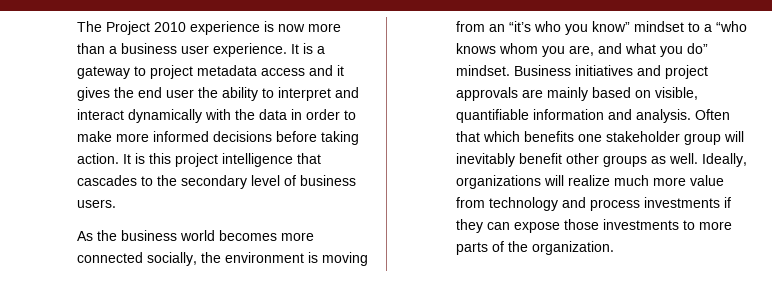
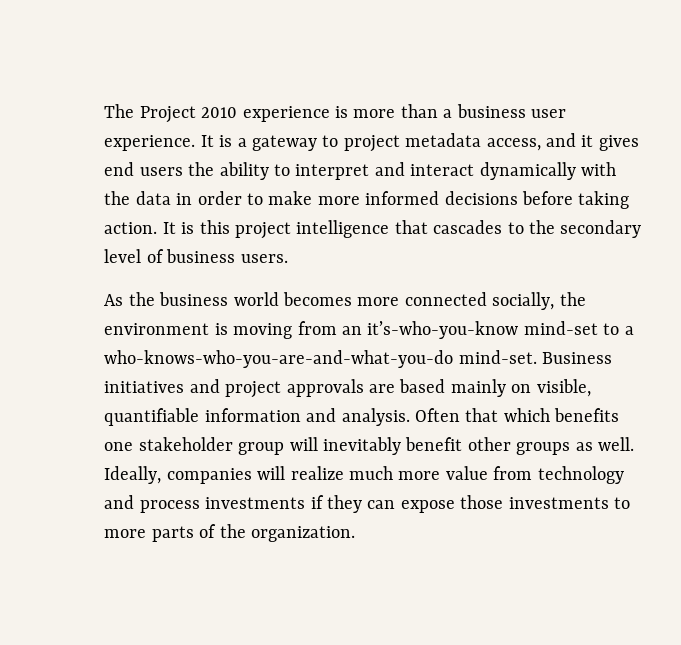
- The Project 2010 experience is now more than a business user experience.
+ The Project 2010 experience is more than a business user experience.
- It is a gateway to project metadata access and it gives the end user the ability to interpret and interact dynamically with the data in order to make more informed decisions before taking action.
+ It is a gateway to project metadata access, and it gives end users the ability to interpret and interact dynamically with the data in order to make more informed decisions before taking action.
- As the business world becomes more connected socially, the environment is moving from an “it’s who you know” mindset to a “who knows whom you are, and what you do” mindset.
+ As the business world becomes more connected socially, the environment is moving from an it’s-who-you-know mind-set to a who-knows-who-you-are-and-what-you-do mind-set.
- Business initiatives and project approvals are mainly based on visible, quantifiable information and analysis.
+ Business initiatives and project approvals are based mainly on visible, quantifiable information and analysis.
- Ideally, organizations will realize much more value from technology and process investments if they can expose those investments to more parts of the organization.
+ Ideally, companies will realize much more value from technology and process investments if they can expose those investments to more parts of the organization.

